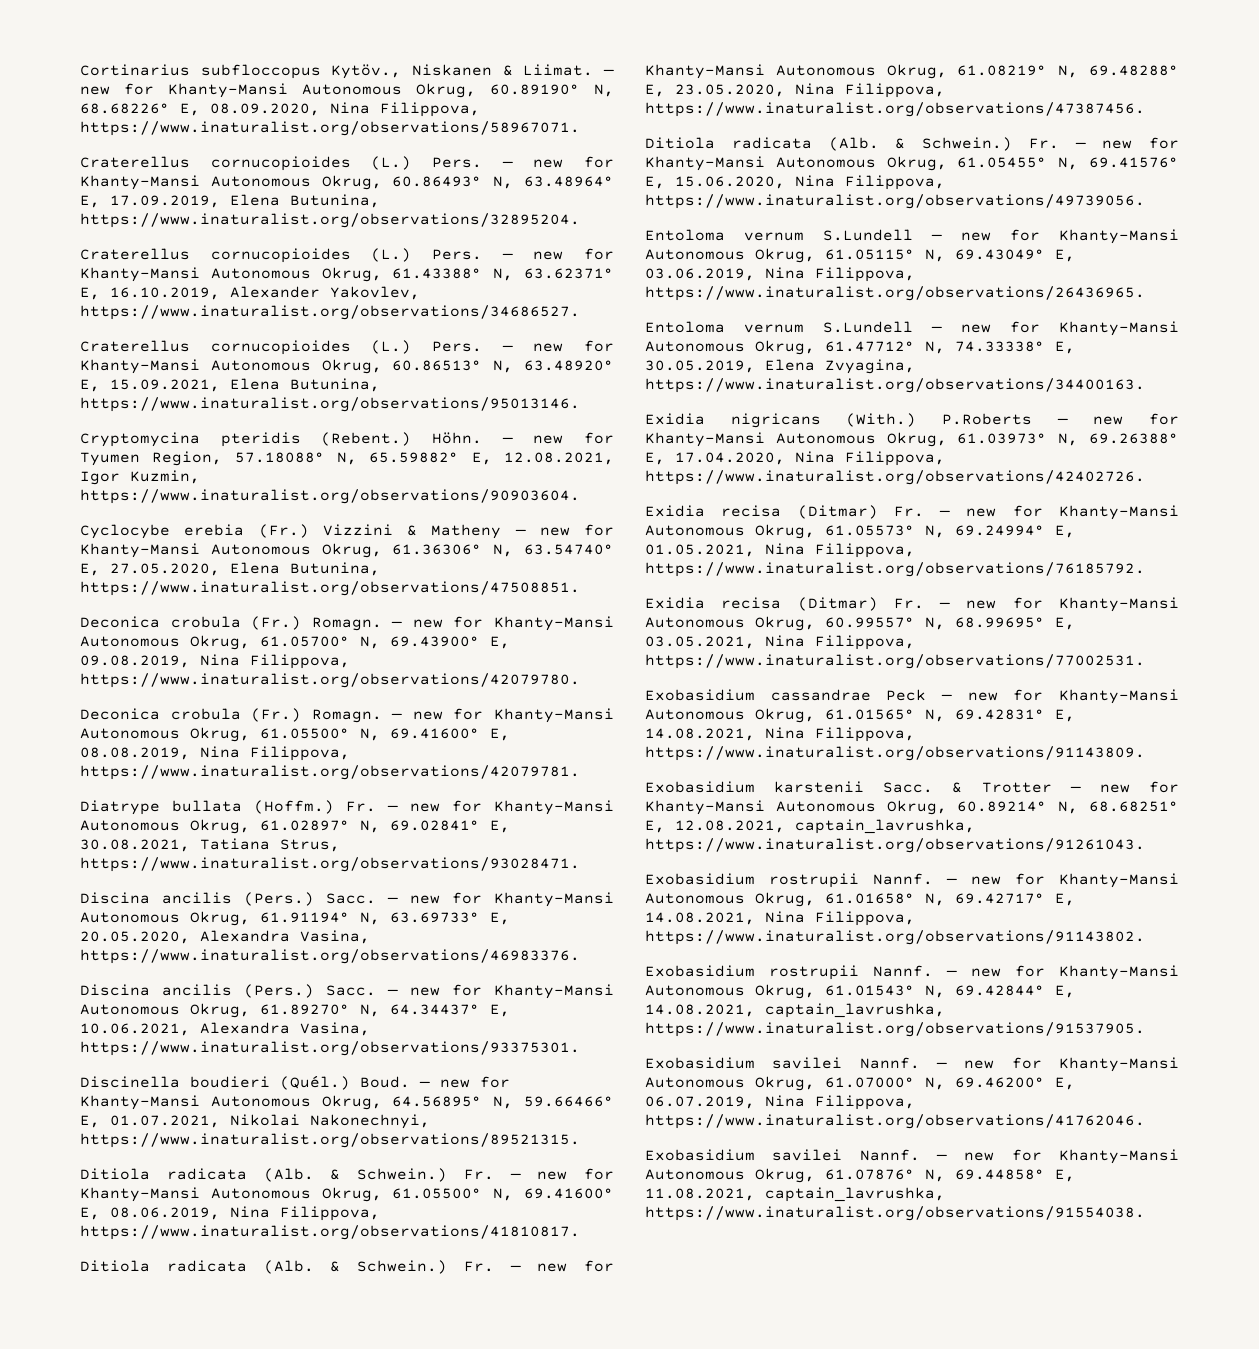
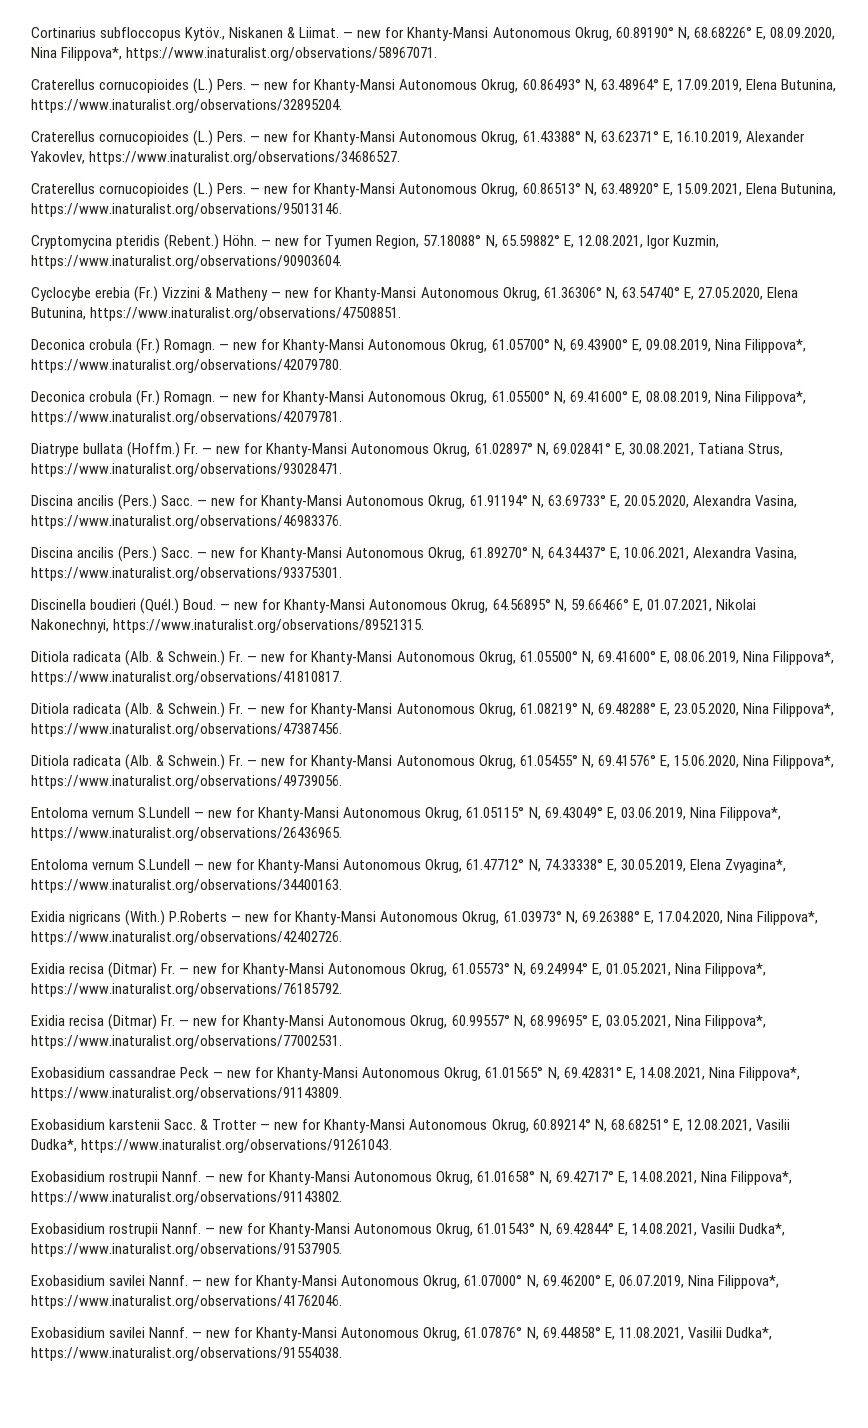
- — new for Khanty-Mansi Autonomous Okrug, 60.89190° N, 68.68226° E, 08.09.2020, Nina Filippova, https://www.inaturalist.org/observations/58967071.
+ — new for Khanty-Mansi Autonomous Okrug, 60.89190° N, 68.68226° E, 08.09.2020, Nina Filippova*, https://www.inaturalist.org/observations/58967071.
- — new for Khanty-Mansi Autonomous Okrug, 61.05700° N, 69.43900° E, 09.08.2019, Nina Filippova, https://www.inaturalist.org/observations/42079780.
+ — new for Khanty-Mansi Autonomous Okrug, 61.05700° N, 69.43900° E, 09.08.2019, Nina Filippova*, https://www.inaturalist.org/observations/42079780.
- — new for Khanty-Mansi Autonomous Okrug, 61.05500° N, 69.41600° E, 08.08.2019, Nina Filippova, https://www.inaturalist.org/observations/42079781.
+ — new for Khanty-Mansi Autonomous Okrug, 61.05500° N, 69.41600° E, 08.08.2019, Nina Filippova*, https://www.inaturalist.org/observations/42079781.
- Fr. — new for Khanty-Mansi Autonomous Okrug, 61.05500° N, 69.41600° E, 08.06.2019, Nina Filippova, https://www.inaturalist.org/observations/41810817.
+ Fr. — new for Khanty-Mansi Autonomous Okrug, 61.05500° N, 69.41600° E, 08.06.2019, Nina Filippova*, https://www.inaturalist.org/observations/41810817.
- Fr. — new for Khanty-Mansi Autonomous Okrug, 61.08219° N, 69.48288° E, 23.05.2020, Nina Filippova, https://www.inaturalist.org/observations/47387456.
+ Fr. — new for Khanty-Mansi Autonomous Okrug, 61.08219° N, 69.48288° E, 23.05.2020, Nina Filippova*, https://www.inaturalist.org/observations/47387456.
- Fr. — new for Khanty-Mansi Autonomous Okrug, 61.05455° N, 69.41576° E, 15.06.2020, Nina Filippova, https://www.inaturalist.org/observations/49739056.
+ Fr. — new for Khanty-Mansi Autonomous Okrug, 61.05455° N, 69.41576° E, 15.06.2020, Nina Filippova*, https://www.inaturalist.org/observations/49739056.
- Entoloma vernum S.Lundell — new for Khanty-Mansi Autonomous Okrug, 61.05115° N, 69.43049° E, 03.06.2019, Nina Filippova, https://www.inaturalist.org/observations/26436965.
+ Entoloma vernum S.Lundell — new for Khanty-Mansi Autonomous Okrug, 61.05115° N, 69.43049° E, 03.06.2019, Nina Filippova*, https://www.inaturalist.org/observations/26436965.
- Entoloma vernum S.Lundell — new for Khanty-Mansi Autonomous Okrug, 61.47712° N, 74.33338° E, 30.05.2019, Elena Zvyagina, https://www.inaturalist.org/observations/34400163.
+ Entoloma vernum S.Lundell — new for Khanty-Mansi Autonomous Okrug, 61.47712° N, 74.33338° E, 30.05.2019, Elena Zvyagina*, https://www.inaturalist.org/observations/34400163.
- P.Roberts — new for Khanty-Mansi Autonomous Okrug, 61.03973° N, 69.26388° E, 17.04.2020, Nina Filippova, https://www.inaturalist.org/observations/42402726.
+ P.Roberts — new for Khanty-Mansi Autonomous Okrug, 61.03973° N, 69.26388° E, 17.04.2020, Nina Filippova*, https://www.inaturalist.org/observations/42402726.
- Exidia recisa (Ditmar) Fr. — new for Khanty-Mansi Autonomous Okrug, 61.05573° N, 69.24994° E, 01.05.2021, Nina Filippova, https://www.inaturalist.org/observations/76185792.
+ Exidia recisa (Ditmar) Fr. — new for Khanty-Mansi Autonomous Okrug, 61.05573° N, 69.24994° E, 01.05.2021, Nina Filippova*, https://www.inaturalist.org/observations/76185792.
- Exidia recisa (Ditmar) Fr. — new for Khanty-Mansi Autonomous Okrug, 60.99557° N, 68.99695° E, 03.05.2021, Nina Filippova, https://www.inaturalist.org/observations/77002531.
+ Exidia recisa (Ditmar) Fr. — new for Khanty-Mansi Autonomous Okrug, 60.99557° N, 68.99695° E, 03.05.2021, Nina Filippova*, https://www.inaturalist.org/observations/77002531.
- Exobasidium cassandrae Peck — new for Khanty-Mansi Autonomous Okrug, 61.01565° N, 69.42831° E, 14.08.2021, Nina Filippova, https://www.inaturalist.org/observations/91143809.
+ Exobasidium cassandrae Peck — new for Khanty-Mansi Autonomous Okrug, 61.01565° N, 69.42831° E, 14.08.2021, Nina Filippova*, https://www.inaturalist.org/observations/91143809.
- & Trotter — new for Khanty-Mansi Autonomous Okrug, 60.89214° N, 68.68251° E, 12.08.2021, captain_lavrushka, https://www.inaturalist.org/observations/91261043.
+ & Trotter — new for Khanty-Mansi Autonomous Okrug, 60.89214° N, 68.68251° E, 12.08.2021, Vasilii Dudka*, https://www.inaturalist.org/observations/91261043.
- — new for Khanty-Mansi Autonomous Okrug, 61.01658° N, 69.42717° E, 14.08.2021, Nina Filippova, https://www.inaturalist.org/observations/91143802.
+ — new for Khanty-Mansi Autonomous Okrug, 61.01658° N, 69.42717° E, 14.08.2021, Nina Filippova*, https://www.inaturalist.org/observations/91143802.
- — new for Khanty-Mansi Autonomous Okrug, 61.01543° N, 69.42844° E, 14.08.2021, captain_lavrushka, https://www.inaturalist.org/observations/91537905.
+ — new for Khanty-Mansi Autonomous Okrug, 61.01543° N, 69.42844° E, 14.08.2021, Vasilii Dudka*, https://www.inaturalist.org/observations/91537905.
- — new for Khanty-Mansi Autonomous Okrug, 61.07000° N, 69.46200° E, 06.07.2019, Nina Filippova, https://www.inaturalist.org/observations/41762046.
+ — new for Khanty-Mansi Autonomous Okrug, 61.07000° N, 69.46200° E, 06.07.2019, Nina Filippova*, https://www.inaturalist.org/observations/41762046.
- — new for Khanty-Mansi Autonomous Okrug, 61.07876° N, 69.44858° E, 11.08.2021, captain_lavrushka, https://www.inaturalist.org/observations/91554038.
+ — new for Khanty-Mansi Autonomous Okrug, 61.07876° N, 69.44858° E, 11.08.2021, Vasilii Dudka*, https://www.inaturalist.org/observations/91554038.

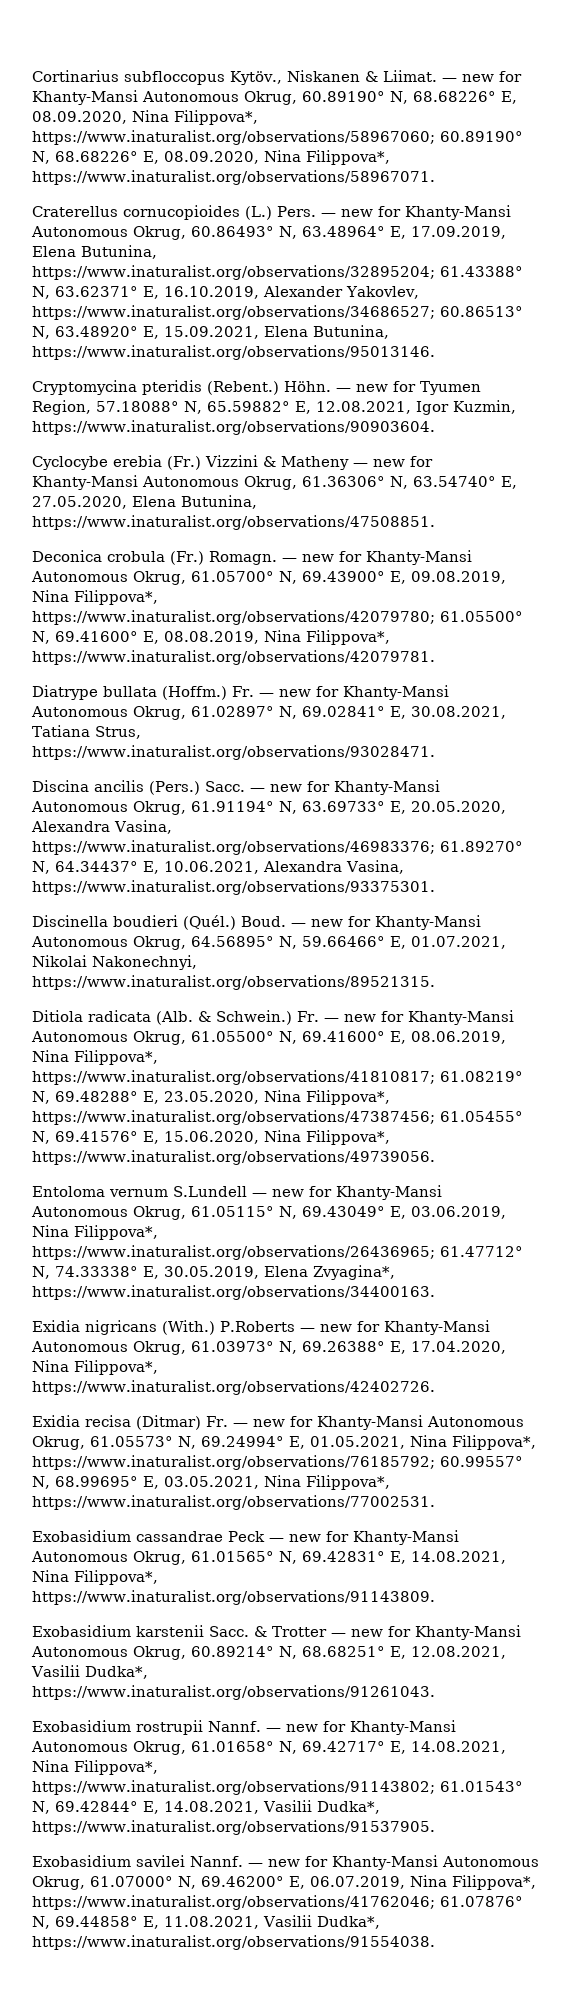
- — new for Khanty-Mansi Autonomous Okrug, 60.89190° N, 68.68226° E, 08.09.2020, Nina Filippova*, https://www.inaturalist.org/observations/58967071.
+ — new for Khanty-Mansi Autonomous Okrug, 60.89190° N, 68.68226° E, 08.09.2020, Nina Filippova*, https://www.inaturalist.org/observations/58967060; 60.89190° N, 68.68226° E, 08.09.2020, Nina Filippova*, https://www.inaturalist.org/observations/58967071.
- — new for Khanty-Mansi Autonomous Okrug, 60.86493° N, 63.48964° E, 17.09.2019, Elena Butunina, https://www.inaturalist.org/observations/32895204.
- Craterellus cornucopioides (L.) Pers. — new for Khanty-Mansi Autonomous Okrug, 61.43388° N, 63.62371° E, 16.10.2019, Alexander Yakovlev, https://www.inaturalist.org/observations/34686527.
- Craterellus cornucopioides (L.) Pers. — new for Khanty-Mansi Autonomous Okrug, 60.86513° N, 63.48920° E, 15.09.2021, Elena Butunina, https://www.inaturalist.org/observations/95013146.
+ — new for Khanty-Mansi Autonomous Okrug, 60.86493° N, 63.48964° E, 17.09.2019, Elena Butunina, https://www.inaturalist.org/observations/32895204; 61.43388° N, 63.62371° E, 16.10.2019, Alexander Yakovlev, https://www.inaturalist.org/observations/34686527; 60.86513° N, 63.48920° E, 15.09.2021, Elena Butunina, https://www.inaturalist.org/observations/95013146.
- — new for Khanty-Mansi Autonomous Okrug, 61.05700° N, 69.43900° E, 09.08.2019, Nina Filippova*, https://www.inaturalist.org/observations/42079780.
- Deconica crobula (Fr.) Romagn. — new for Khanty-Mansi Autonomous Okrug, 61.05500° N, 69.41600° E, 08.08.2019, Nina Filippova*, https://www.inaturalist.org/observations/42079781.
+ — new for Khanty-Mansi Autonomous Okrug, 61.05700° N, 69.43900° E, 09.08.2019, Nina Filippova*, https://www.inaturalist.org/observations/42079780; 61.05500° N, 69.41600° E, 08.08.2019, Nina Filippova*, https://www.inaturalist.org/observations/42079781.
- — new for Khanty-Mansi Autonomous Okrug, 61.91194° N, 63.69733° E, 20.05.2020, Alexandra Vasina, https://www.inaturalist.org/observations/46983376.
- Discina ancilis (Pers.) Sacc. — new for Khanty-Mansi Autonomous Okrug, 61.89270° N, 64.34437° E, 10.06.2021, Alexandra Vasina, https://www.inaturalist.org/observations/93375301.
+ — new for Khanty-Mansi Autonomous Okrug, 61.91194° N, 63.69733° E, 20.05.2020, Alexandra Vasina, https://www.inaturalist.org/observations/46983376; 61.89270° N, 64.34437° E, 10.06.2021, Alexandra Vasina, https://www.inaturalist.org/observations/93375301.
- Fr. — new for Khanty-Mansi Autonomous Okrug, 61.05500° N, 69.41600° E, 08.06.2019, Nina Filippova*, https://www.inaturalist.org/observations/41810817.
- Ditiola radicata (Alb. & Schwein.) Fr. — new for Khanty-Mansi Autonomous Okrug, 61.08219° N, 69.48288° E, 23.05.2020, Nina Filippova*, https://www.inaturalist.org/observations/47387456.
- Ditiola radicata (Alb. & Schwein.) Fr. — new for Khanty-Mansi Autonomous Okrug, 61.05455° N, 69.41576° E, 15.06.2020, Nina Filippova*, https://www.inaturalist.org/observations/49739056.
+ Fr. — new for Khanty-Mansi Autonomous Okrug, 61.05500° N, 69.41600° E, 08.06.2019, Nina Filippova*, https://www.inaturalist.org/observations/41810817; 61.08219° N, 69.48288° E, 23.05.2020, Nina Filippova*, https://www.inaturalist.org/observations/47387456; 61.05455° N, 69.41576° E, 15.06.2020, Nina Filippova*, https://www.inaturalist.org/observations/49739056.
- Entoloma vernum S.Lundell — new for Khanty-Mansi Autonomous Okrug, 61.05115° N, 69.43049° E, 03.06.2019, Nina Filippova*, https://www.inaturalist.org/observations/26436965.
- Entoloma vernum S.Lundell — new for Khanty-Mansi Autonomous Okrug, 61.47712° N, 74.33338° E, 30.05.2019, Elena Zvyagina*, https://www.inaturalist.org/observations/34400163.
+ Entoloma vernum S.Lundell — new for Khanty-Mansi Autonomous Okrug, 61.05115° N, 69.43049° E, 03.06.2019, Nina Filippova*, https://www.inaturalist.org/observations/26436965; 61.47712° N, 74.33338° E, 30.05.2019, Elena Zvyagina*, https://www.inaturalist.org/observations/34400163.
- Exidia recisa (Ditmar) Fr. — new for Khanty-Mansi Autonomous Okrug, 61.05573° N, 69.24994° E, 01.05.2021, Nina Filippova*, https://www.inaturalist.org/observations/76185792.
- Exidia recisa (Ditmar) Fr. — new for Khanty-Mansi Autonomous Okrug, 60.99557° N, 68.99695° E, 03.05.2021, Nina Filippova*, https://www.inaturalist.org/observations/77002531.
+ Exidia recisa (Ditmar) Fr. — new for Khanty-Mansi Autonomous Okrug, 61.05573° N, 69.24994° E, 01.05.2021, Nina Filippova*, https://www.inaturalist.org/observations/76185792; 60.99557° N, 68.99695° E, 03.05.2021, Nina Filippova*, https://www.inaturalist.org/observations/77002531.
- — new for Khanty-Mansi Autonomous Okrug, 61.01658° N, 69.42717° E, 14.08.2021, Nina Filippova*, https://www.inaturalist.org/observations/91143802.
- Exobasidium rostrupii Nannf. — new for Khanty-Mansi Autonomous Okrug, 61.01543° N, 69.42844° E, 14.08.2021, Vasilii Dudka*, https://www.inaturalist.org/observations/91537905.
+ — new for Khanty-Mansi Autonomous Okrug, 61.01658° N, 69.42717° E, 14.08.2021, Nina Filippova*, https://www.inaturalist.org/observations/91143802; 61.01543° N, 69.42844° E, 14.08.2021, Vasilii Dudka*, https://www.inaturalist.org/observations/91537905.
- — new for Khanty-Mansi Autonomous Okrug, 61.07000° N, 69.46200° E, 06.07.2019, Nina Filippova*, https://www.inaturalist.org/observations/41762046.
- Exobasidium savilei Nannf. — new for Khanty-Mansi Autonomous Okrug, 61.07876° N, 69.44858° E, 11.08.2021, Vasilii Dudka*, https://www.inaturalist.org/observations/91554038.
+ — new for Khanty-Mansi Autonomous Okrug, 61.07000° N, 69.46200° E, 06.07.2019, Nina Filippova*, https://www.inaturalist.org/observations/41762046; 61.07876° N, 69.44858° E, 11.08.2021, Vasilii Dudka*, https://www.inaturalist.org/observations/91554038.

